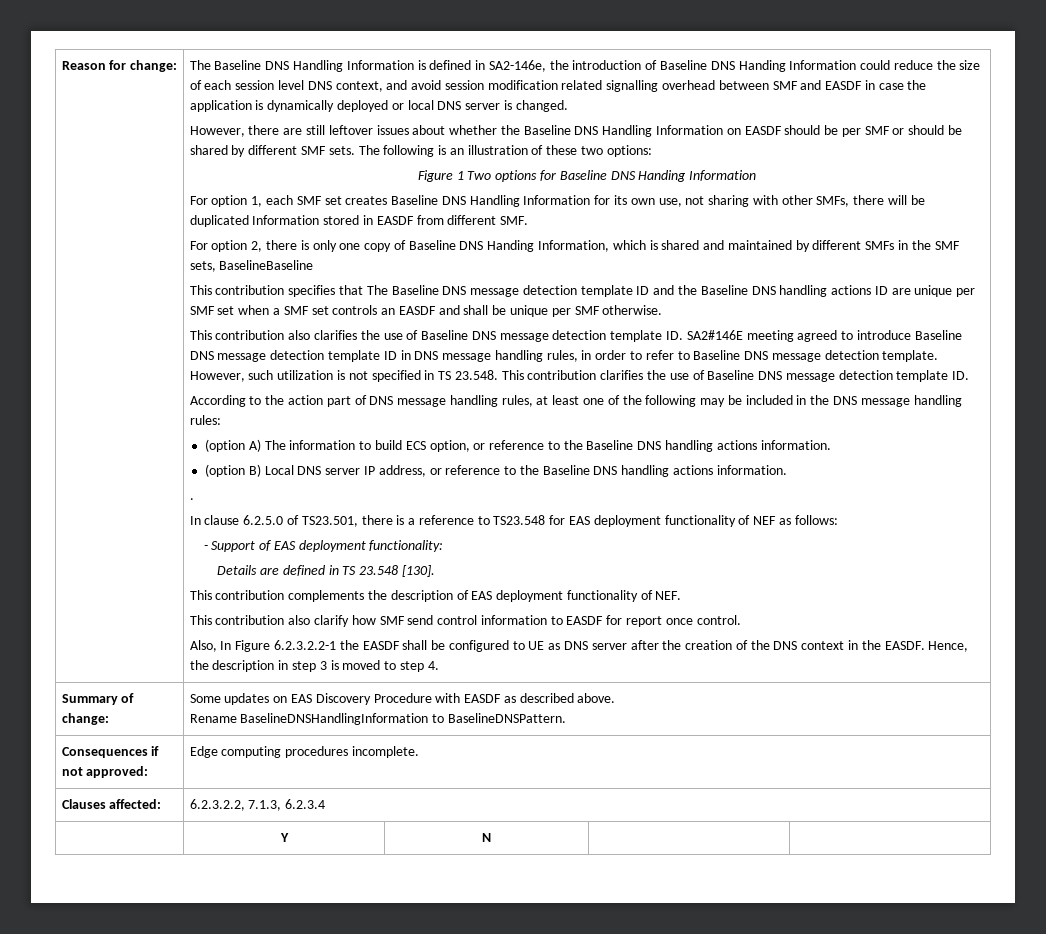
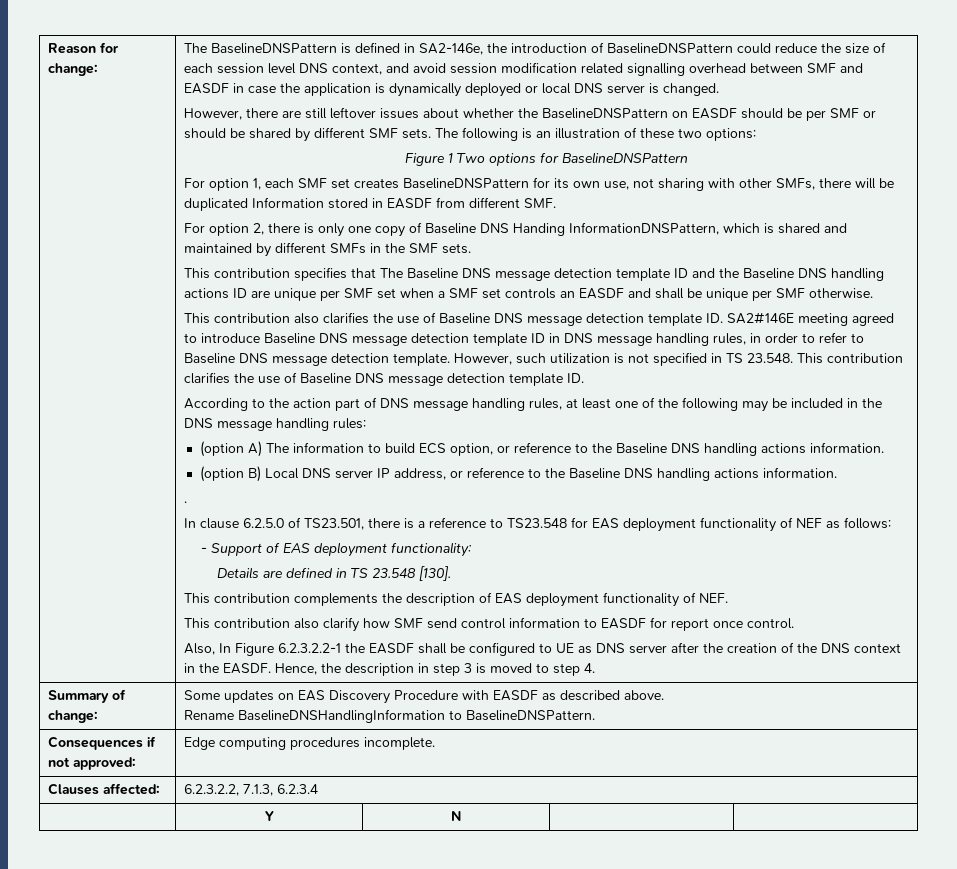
- The Baseline DNS Handling Information is defined in SA2-146e, the introduction of Baseline DNS Handing Information could reduce the size of each session level DNS context, and avoid session modification related signalling overhead between SMF and EASDF in case the application is dynamically deployed or local DNS server is changed.
+ The BaselineDNSPattern is defined in SA2-146e, the introduction of BaselineDNSPattern could reduce the size of each session level DNS context, and avoid session modification related signalling overhead between SMF and EASDF in case the application is dynamically deployed or local DNS server is changed.
- However, there are still leftover issues about whether the Baseline DNS Handling Information on EASDF should be per SMF or should be shared by different SMF sets.
+ However, there are still leftover issues about whether the BaselineDNSPattern on EASDF should be per SMF or should be shared by different SMF sets.
- Figure 1 Two options for Baseline DNS Handing Information
+ Figure 1 Two options for BaselineDNSPattern
- For option 1, each SMF set creates Baseline DNS Handling Information for its own use, not sharing with other SMFs, there will be duplicated Information stored in EASDF from different SMF.
+ For option 1, each SMF set creates BaselineDNSPattern for its own use, not sharing with other SMFs, there will be duplicated Information stored in EASDF from different SMF.
- For option 2, there is only one copy of Baseline DNS Handing Information, which is shared and maintained by different SMFs in the SMF sets, BaselineBaseline
+ For option 2, there is only one copy of Baseline DNS Handing InformationDNSPattern, which is shared and maintained by different SMFs in the SMF sets.

